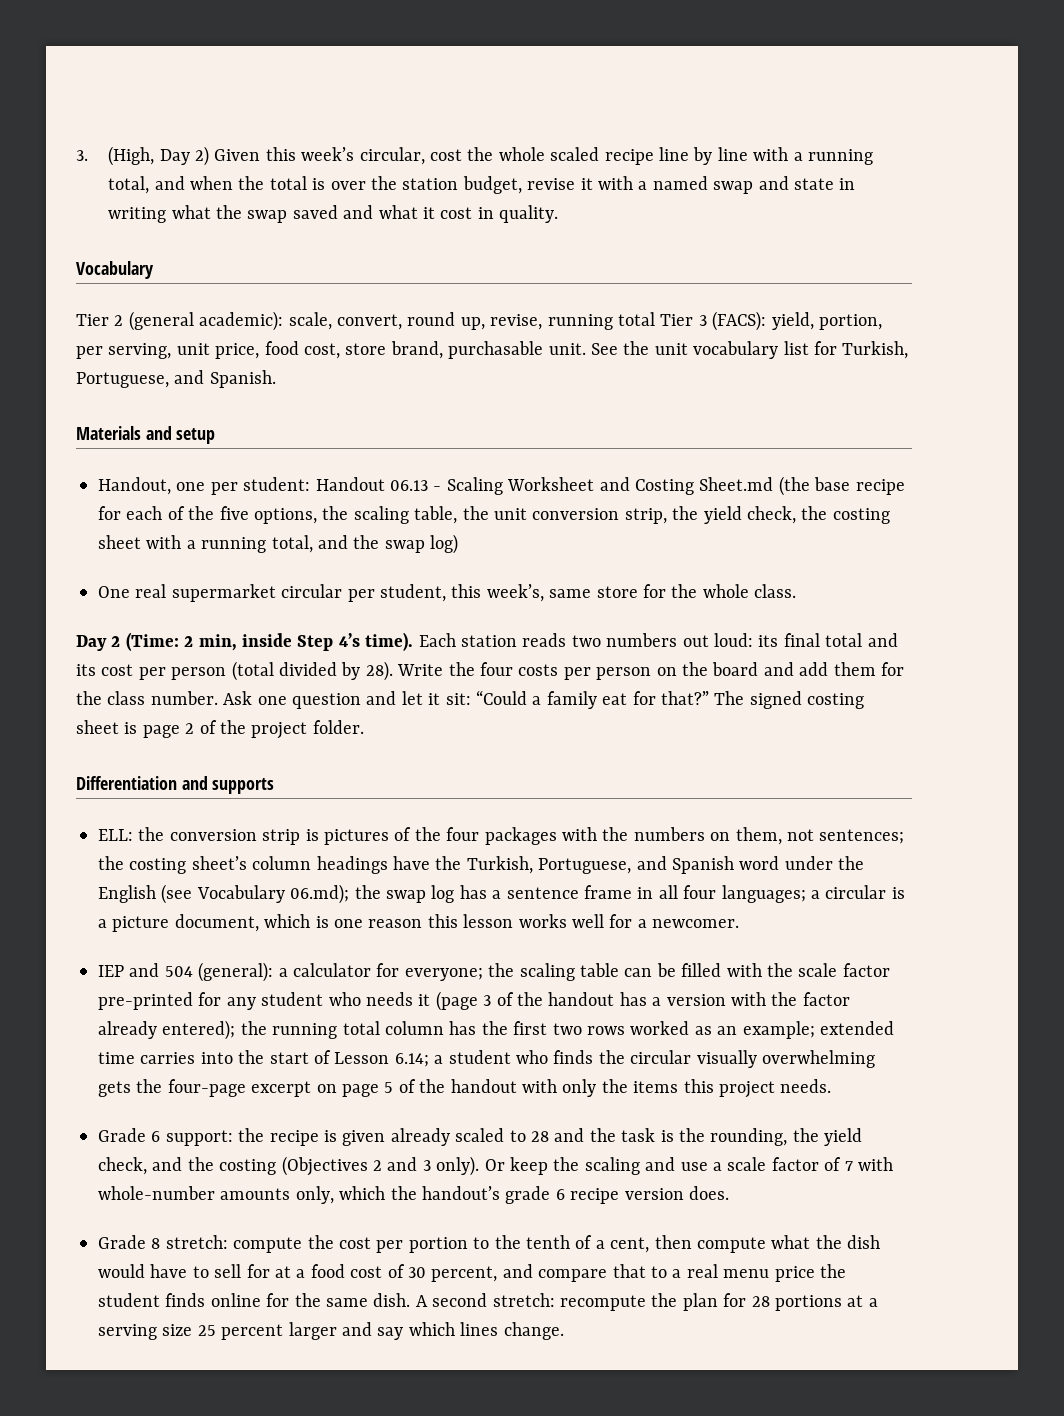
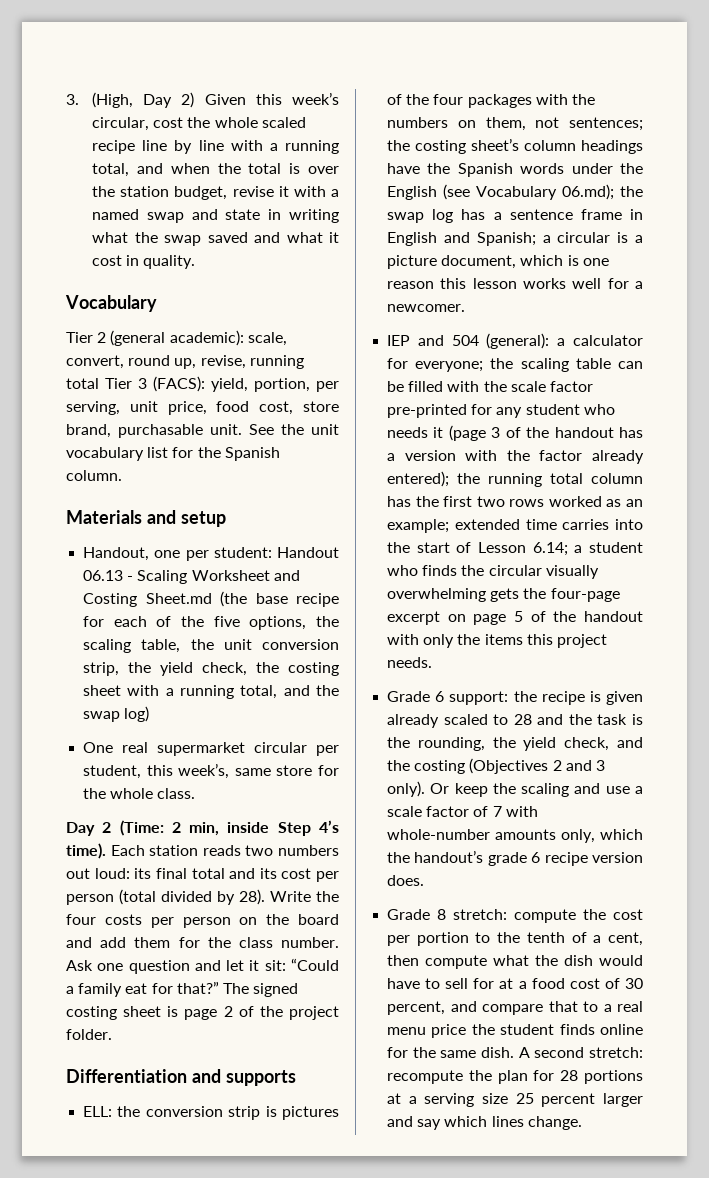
- See the unit vocabulary list for Turkish, Portuguese, and Spanish.
+ See the unit vocabulary list for the Spanish column.
- ELL: the conversion strip is pictures of the four packages with the numbers on them, not sentences; the costing sheet’s column headings have the Turkish, Portuguese, and Spanish word under the English (see Vocabulary 06.md); the swap log has a sentence frame in all four languages; a circular is a picture document, which is one reason this lesson works well for a newcomer.
+ ELL: the conversion strip is pictures of the four packages with the numbers on them, not sentences; the costing sheet’s column headings have the Spanish words under the English (see Vocabulary 06.md); the swap log has a sentence frame in English and Spanish; a circular is a picture document, which is one reason this lesson works well for a newcomer.

